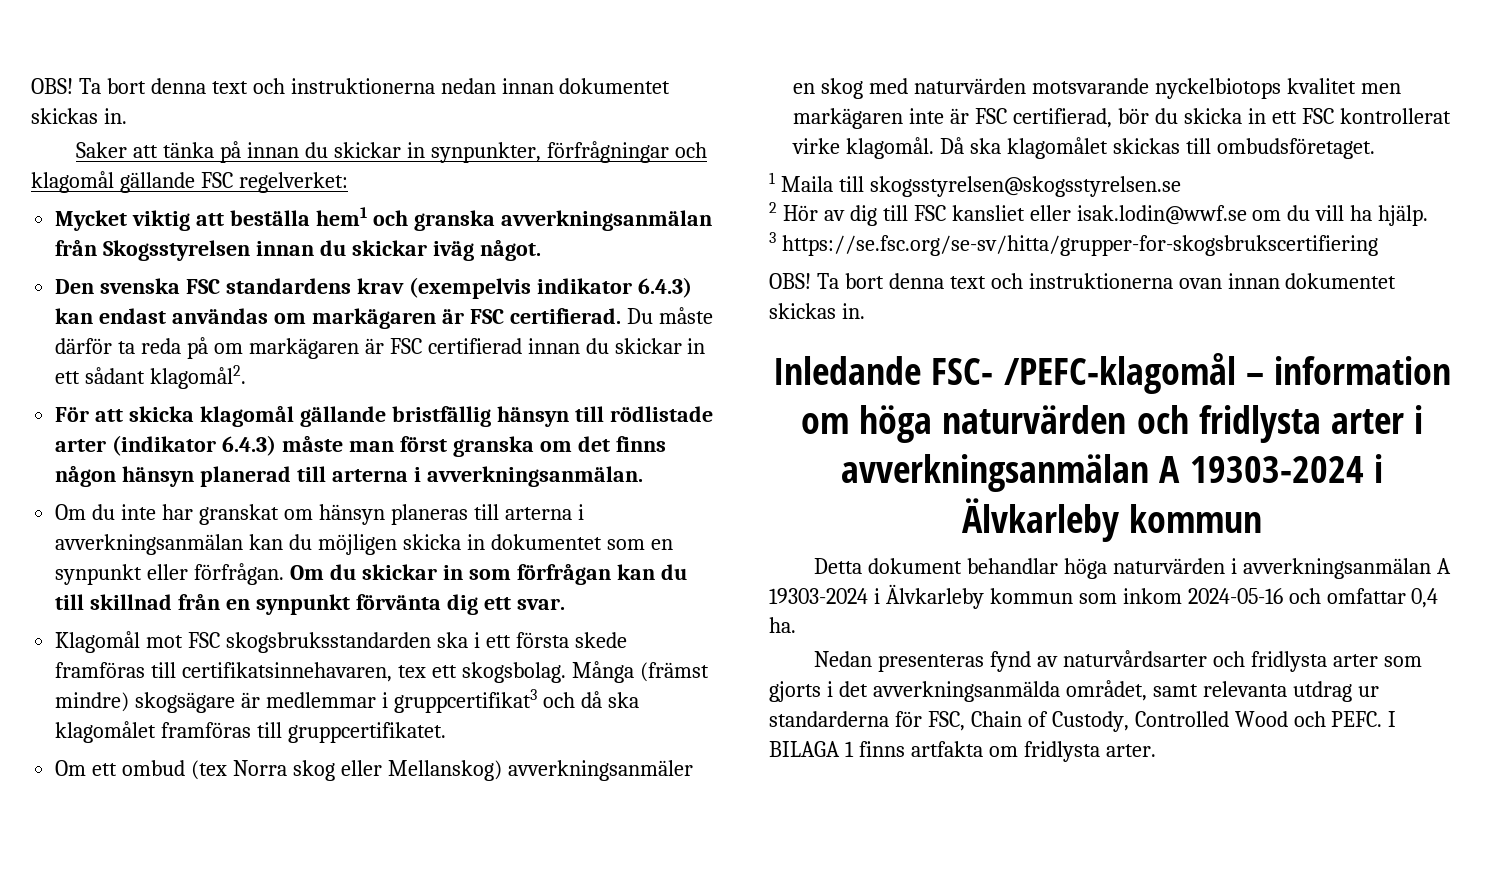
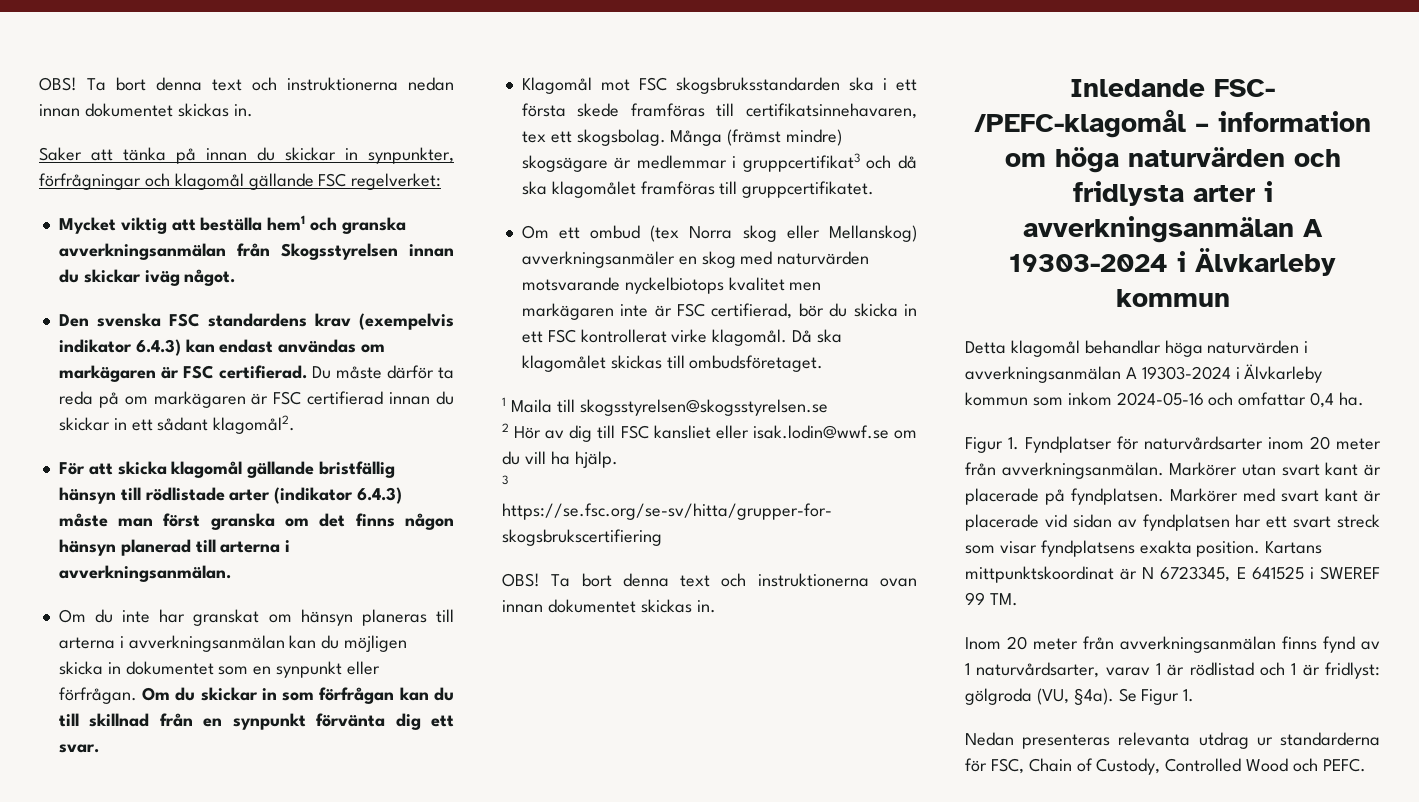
- Detta dokument behandlar höga naturvärden i avverkningsanmälan A 19303-2024 i Älvkarleby kommun som inkom 2024-05-16 och omfattar 0,4 ha.
+ Detta klagomål behandlar höga naturvärden i avverkningsanmälan A 19303-2024 i Älvkarleby kommun som inkom 2024-05-16 och omfattar 0,4 ha.
- Nedan presenteras fynd av naturvårdsarter och fridlysta arter som gjorts i det avverkningsanmälda området, samt relevanta utdrag ur standarderna för FSC, Chain of Custody, Controlled Wood och PEFC. I BILAGA 1 finns artfakta om fridlysta arter.
+ Figur 1. Fyndplatser för naturvårdsarter inom 20 meter från avverkningsanmälan. Markörer utan svart kant är placerade på fyndplatsen. Markörer med svart kant är placerade vid sidan av fyndplatsen har ett svart streck som visar fyndplatsens exakta position. Kartans mittpunktskoordinat är N 6723345, E 641525 i SWEREF 99 TM.
+ Inom 20 meter från avverkningsanmälan finns fynd av 1 naturvårdsarter, varav 1 är rödlistad och 1 är fridlyst: gölgroda (VU, §4a). Se Figur 1.
+ Nedan presenteras relevanta utdrag ur standarderna för FSC, Chain of Custody, Controlled Wood och PEFC.

